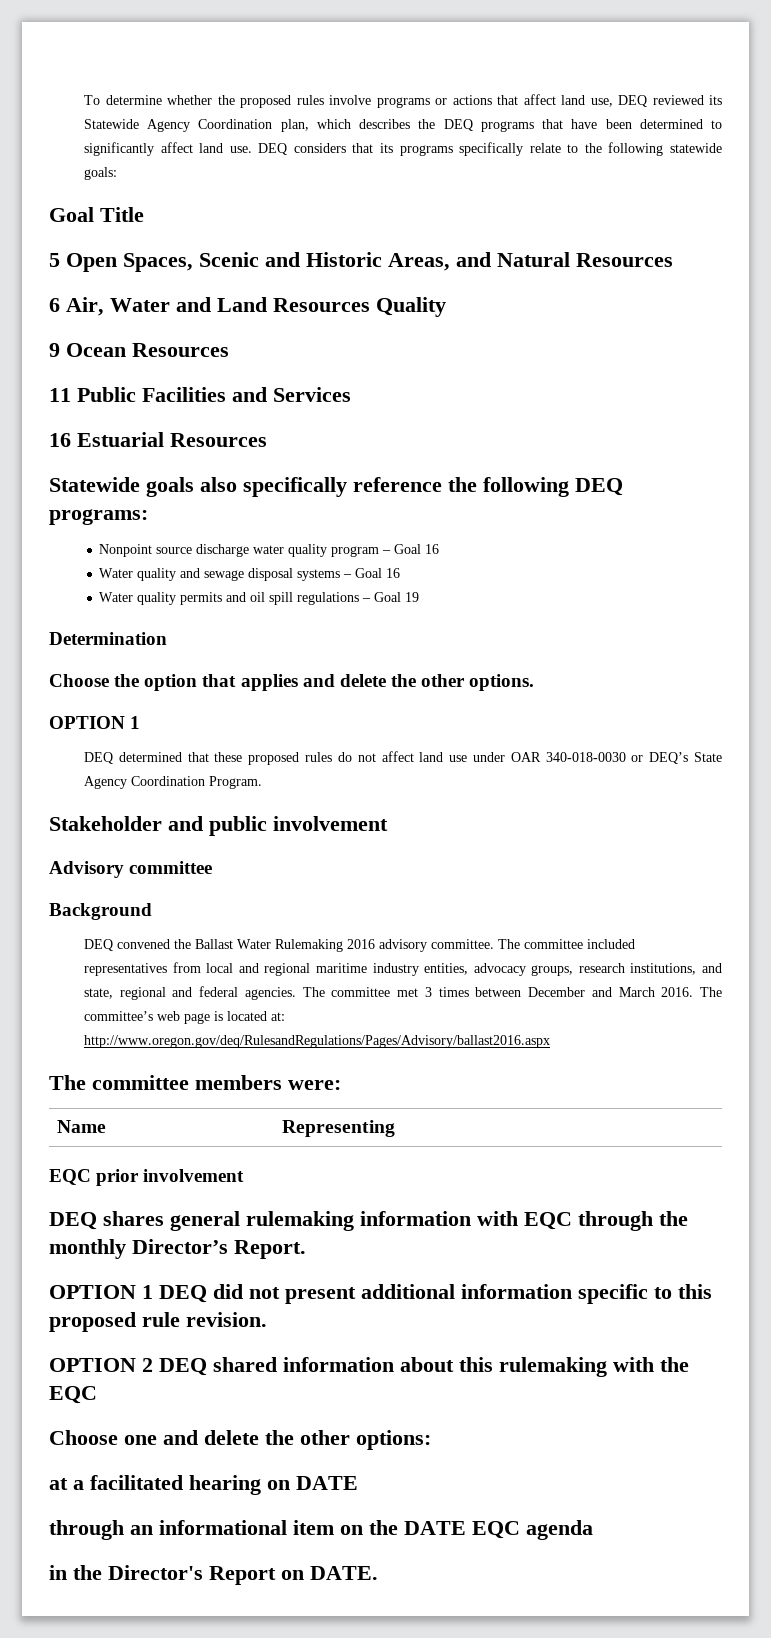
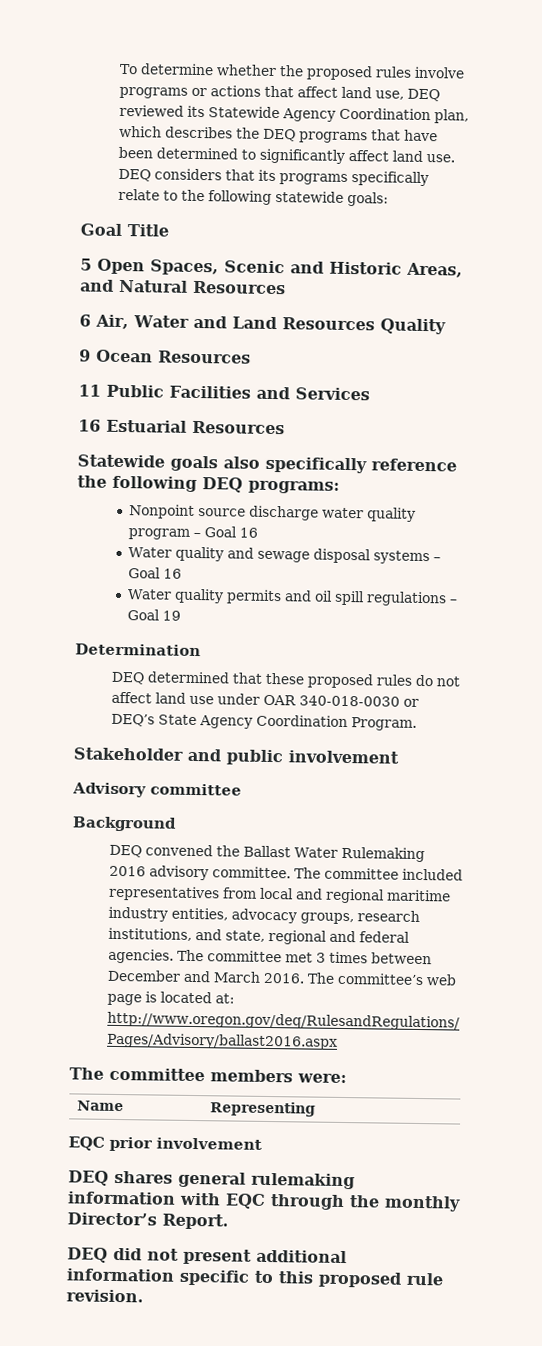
- Choose the option that applies and delete the other options.
- OPTION 1
- OPTION 1 DEQ did not present additional information specific to this proposed rule revision.
+ DEQ did not present additional information specific to this proposed rule revision.
- OPTION 2 DEQ shared information about this rulemaking with the EQC
- Choose one and delete the other options:
- at a facilitated hearing on DATE
- through an informational item on the DATE EQC agenda
- in the Director's Report on DATE.

